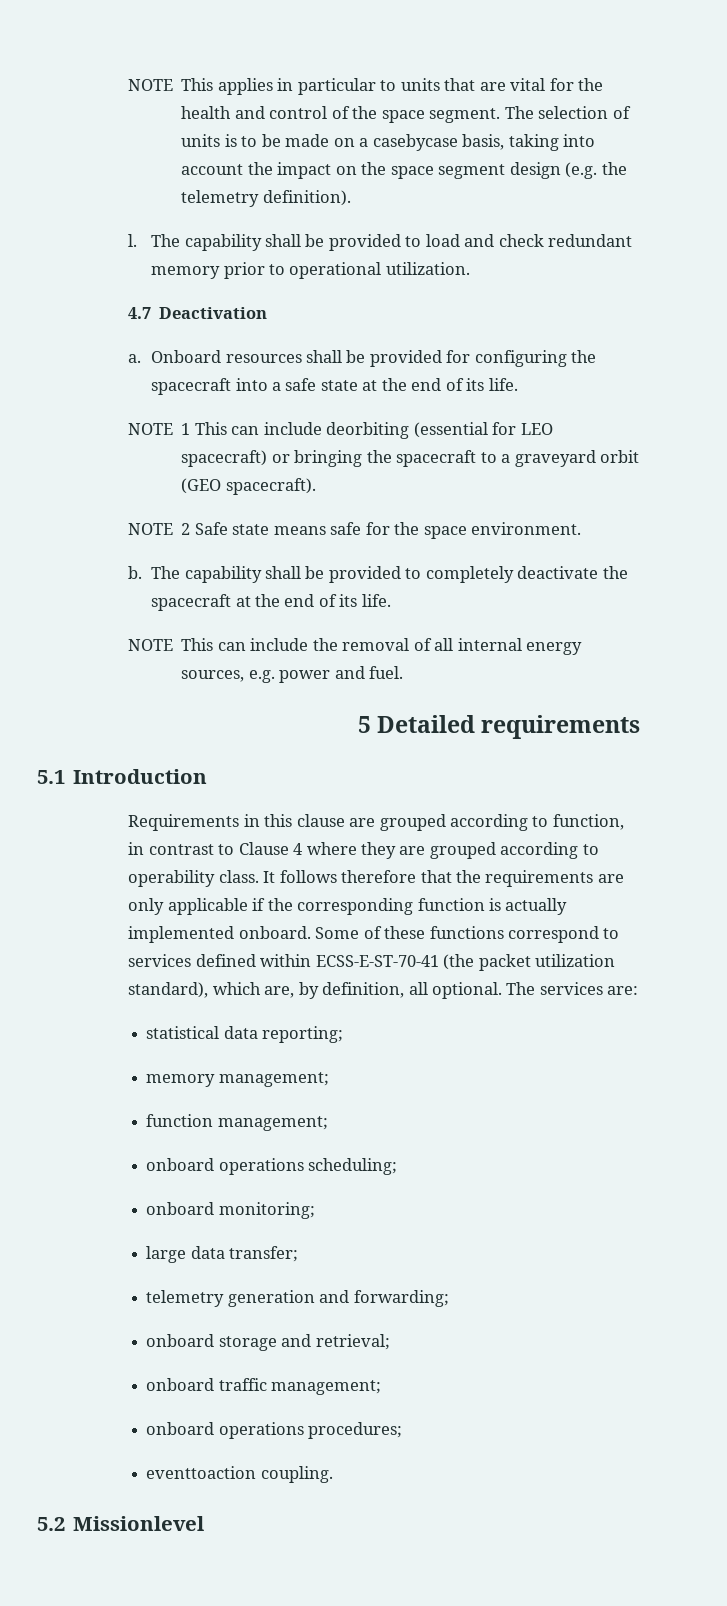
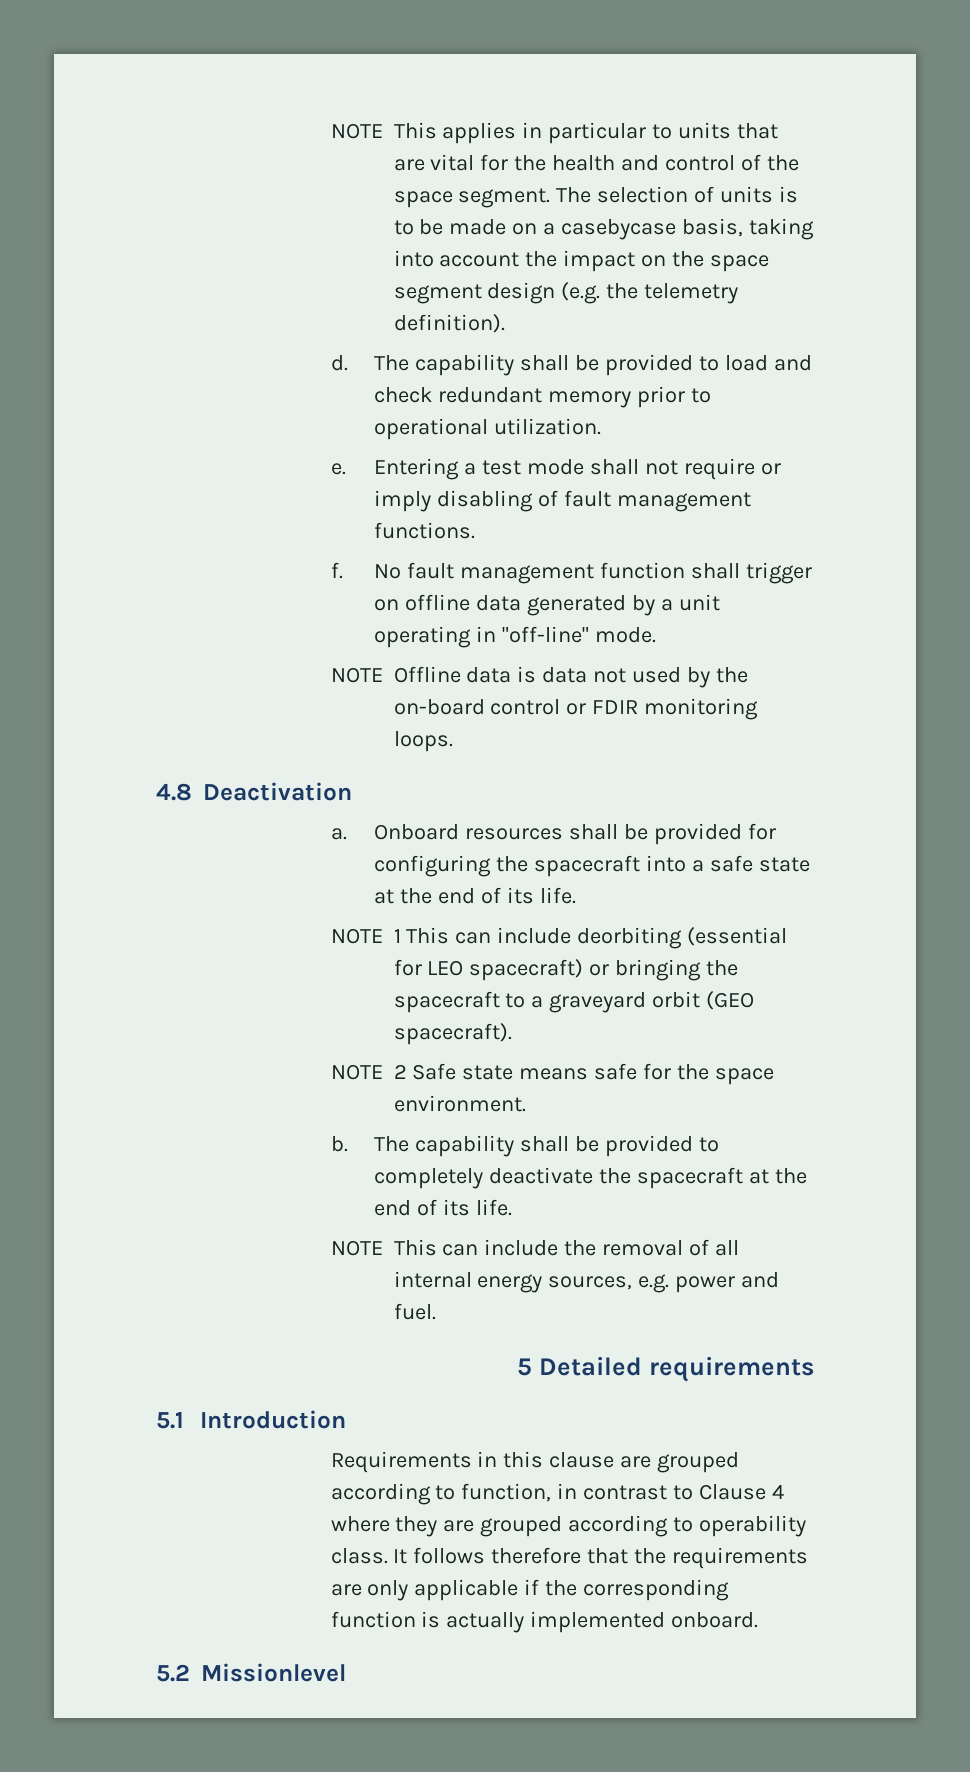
- l.
+ d.
- 4.7 Deactivation
+ e. Entering a test mode shall not require or imply disabling of fault management functions.
+ f. No fault management function shall trigger on offline data generated by a unit operating in "off-line" mode.
+ NOTE Offline data is data not used by the on-board control or FDIR monitoring loops.
+ 4.8 Deactivation
- Some of these functions correspond to services defined within ECSS-E-ST-70-41 (the packet utilization standard), which are, by definition, all optional. The services are:
- statistical data reporting;
- memory management;
- function management;
- onboard operations scheduling;
- onboard monitoring;
- large data transfer;
- telemetry generation and forwarding;
- onboard storage and retrieval;
- onboard traffic management;
- onboard operations procedures;
- eventtoaction coupling.

